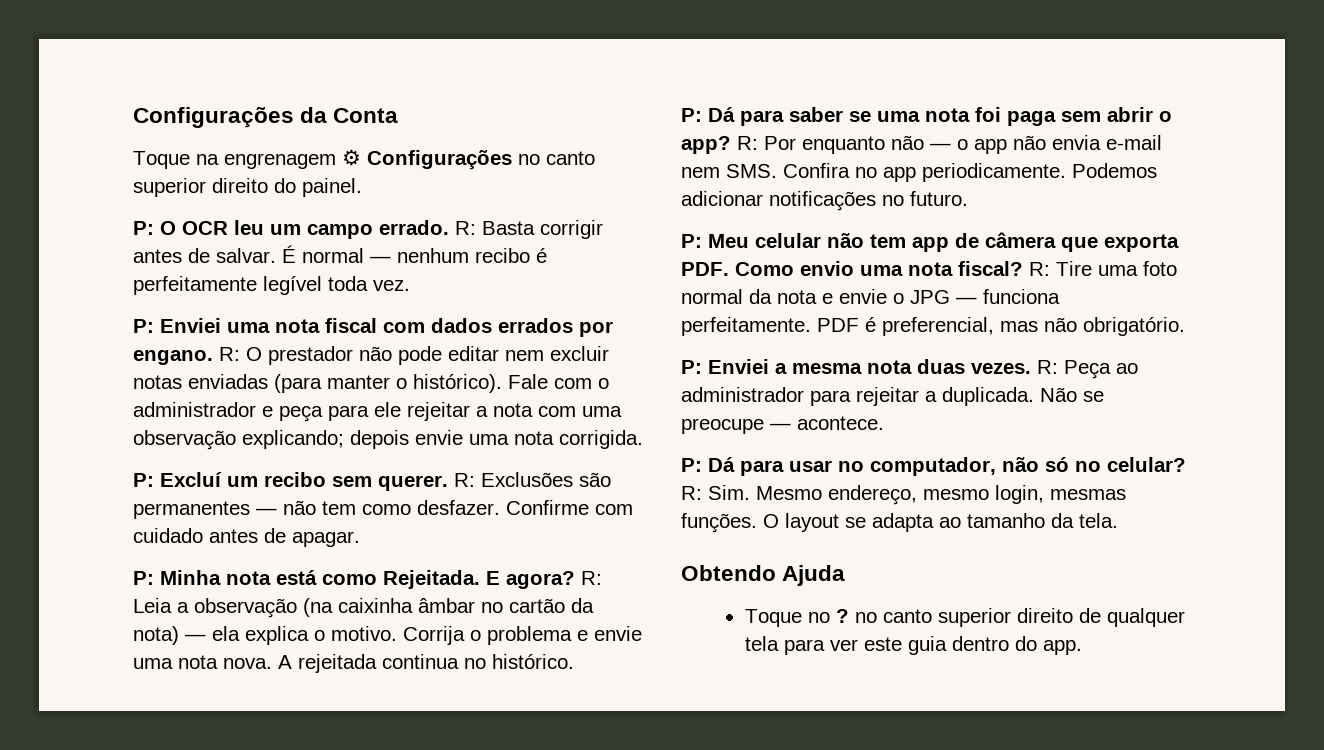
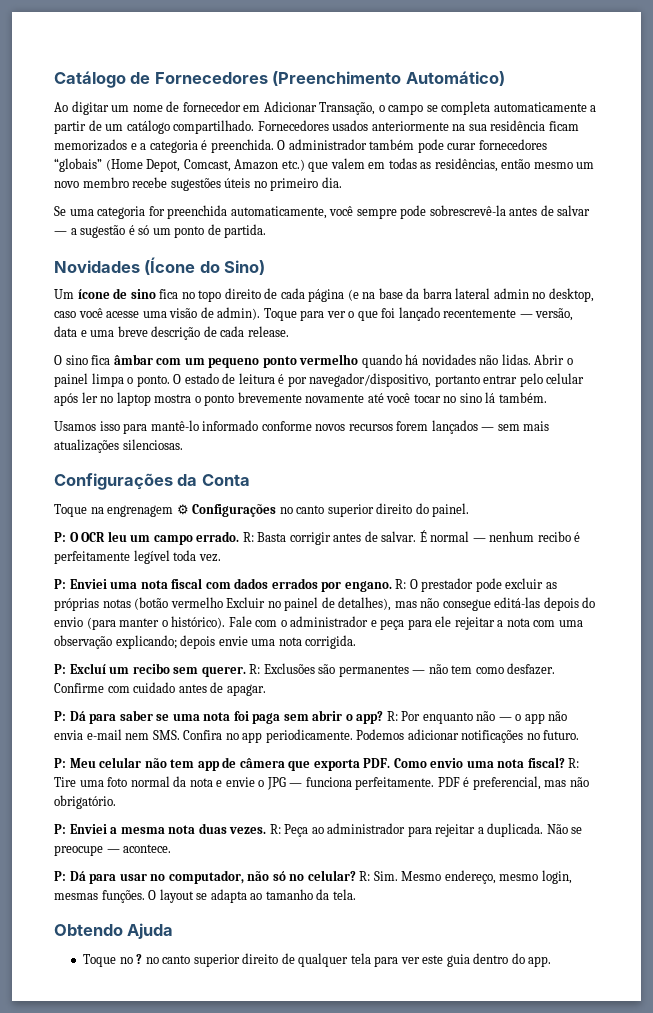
+ Catálogo de Fornecedores (Preenchimento Automático)
+ Ao digitar um nome de fornecedor em Adicionar Transação, o campo se completa automaticamente a partir de um catálogo compartilhado. Fornecedores usados anteriormente na sua residência ficam memorizados e a categoria é preenchida. O administrador também pode curar fornecedores “globais” (Home Depot, Comcast, Amazon etc.) que valem em todas as residências, então mesmo um novo membro recebe sugestões úteis no primeiro dia.
+ Se uma categoria for preenchida automaticamente, você sempre pode sobrescrevê-la antes de salvar — a sugestão é só um ponto de partida.
+ Novidades (Ícone do Sino)
+ Um ícone de sino fica no topo direito de cada página (e na base da barra lateral admin no desktop, caso você acesse uma visão de admin). Toque para ver o que foi lançado recentemente — versão, data e uma breve descrição de cada release.
+ O sino fica âmbar com um pequeno ponto vermelho quando há novidades não lidas. Abrir o painel limpa o ponto. O estado de leitura é por navegador/dispositivo, portanto entrar pelo celular após ler no laptop mostra o ponto brevemente novamente até você tocar no sino lá também.
+ Usamos isso para mantê-lo informado conforme novos recursos forem lançados — sem mais atualizações silenciosas.
- R: O prestador não pode editar nem excluir notas enviadas (para manter o histórico).
+ R: O prestador pode excluir as próprias notas (botão vermelho Excluir no painel de detalhes), mas não consegue editá-las depois do envio (para manter o histórico).
- P: Minha nota está como Rejeitada. E agora? R: Leia a observação (na caixinha âmbar no cartão da nota) — ela explica o motivo. Corrija o problema e envie uma nota nova. A rejeitada continua no histórico.

